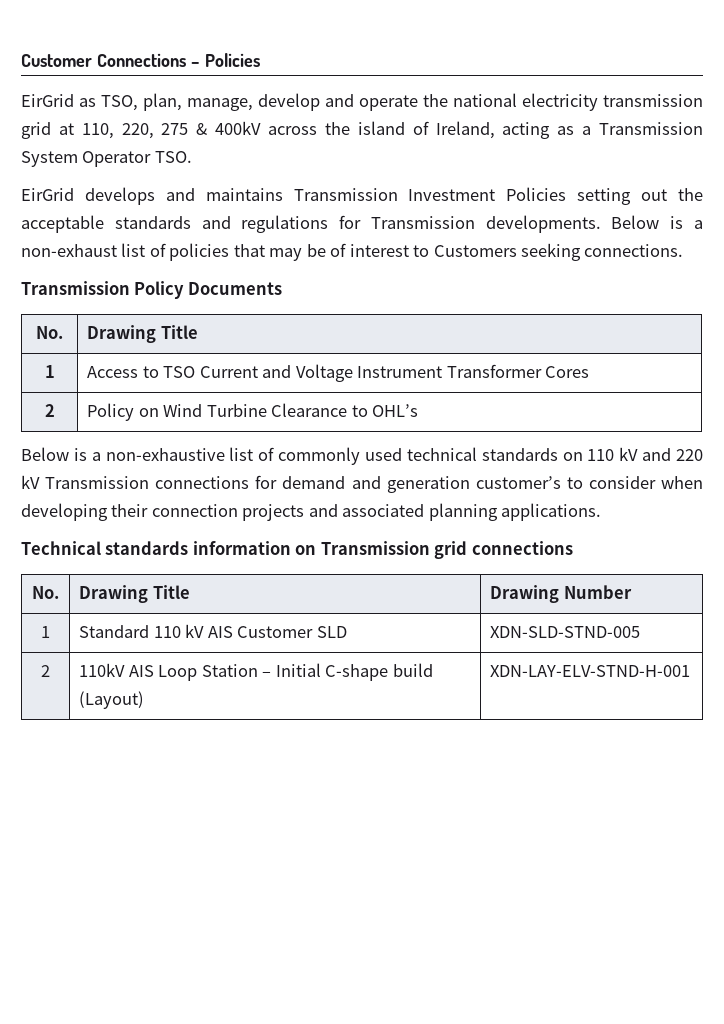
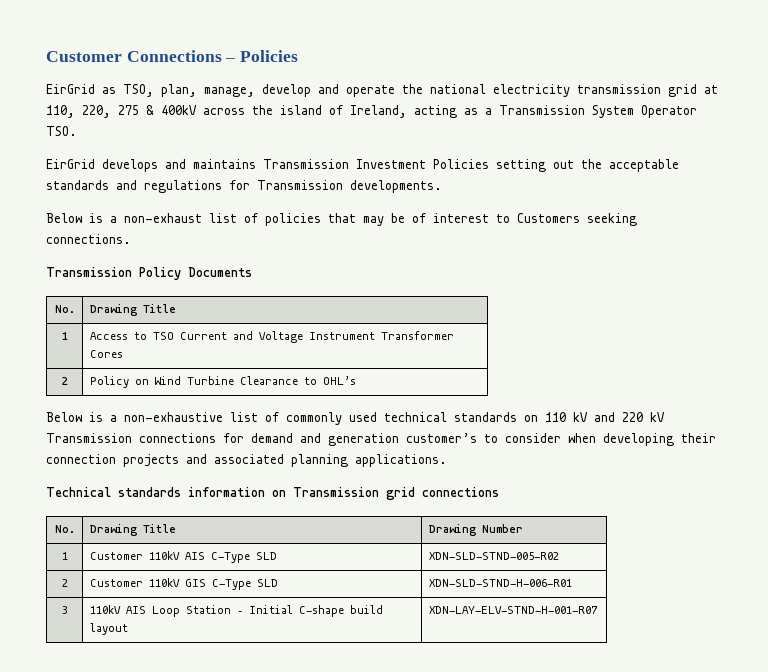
- EirGrid develops and maintains Transmission Investment Policies setting out the acceptable standards and regulations for Transmission developments. Below is a non-exhaust list of policies that may be of interest to Customers seeking connections.
+ EirGrid develops and maintains Transmission Investment Policies setting out the acceptable standards and regulations for Transmission developments.
+ Below is a non-exhaust list of policies that may be of interest to Customers seeking connections.
- 1 | Standard 110 kV AIS Customer SLD | XDN-SLD-STND-005
- 2 | 110kV AIS Loop Station – Initial C-shape build (Layout) | XDN-LAY-ELV-STND-H-001
+ 1 | Customer 110kV AIS C-Type SLD | XDN-SLD-STND-005-R02
+ 2 | Customer 110kV GIS C-Type SLD | XDN-SLD-STND-H-006-R01
+ 3 | 110kV AIS Loop Station – Initial C-shape build layout | XDN-LAY-ELV-STND-H-001-R07

